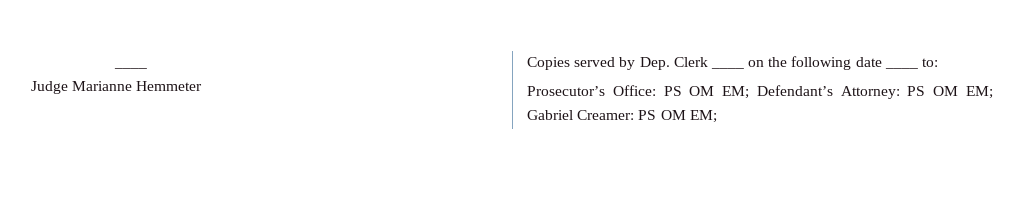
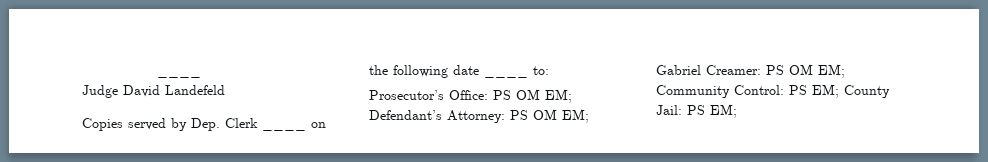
- Judge Marianne Hemmeter
+ Judge David Landefeld
- Prosecutor’s Office: PS OM EM; Defendant’s Attorney: PS OM EM; Gabriel Creamer: PS OM EM;
+ Prosecutor’s Office: PS OM EM; Defendant’s Attorney: PS OM EM; Gabriel Creamer: PS OM EM; Community Control: PS EM; County Jail: PS EM;

